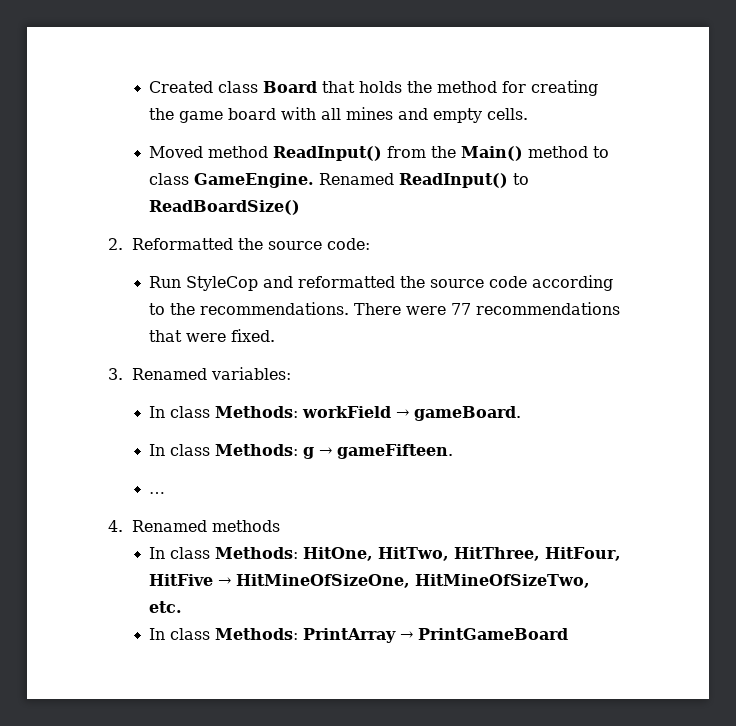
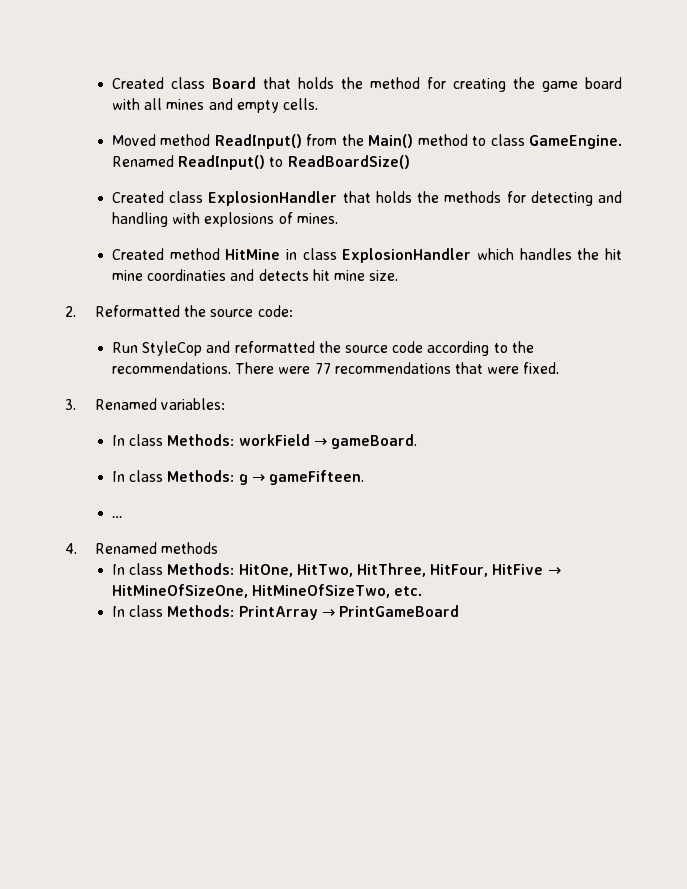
+ Created class ExplosionHandler that holds the methods for detecting and handling with explosions of mines.
+ Created method HitMine in class ExplosionHandler which handles the hit mine coordinaties and detects hit mine size.

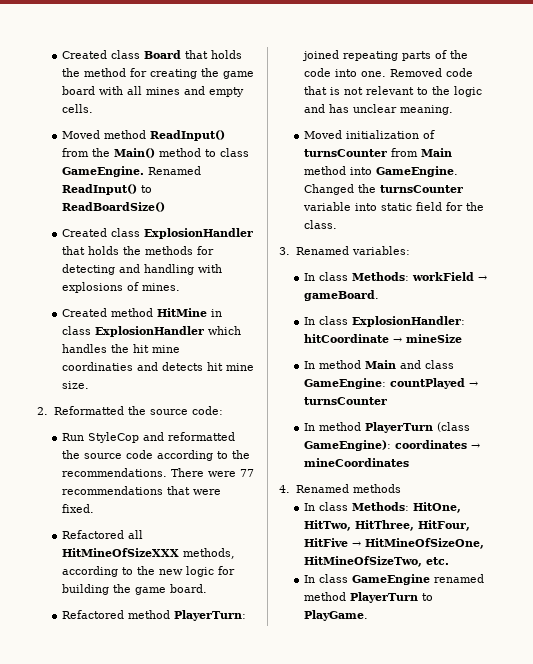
+ Refactored all HitMineOfSizeXXX methods, according to the new logic for building the game board.
+ Refactored method PlayerTurn: joined repeating parts of the code into one. Removed code that is not relevant to the logic and has unclear meaning.
+ Moved initialization of turnsCounter from Main method into GameEngine. Changed the turnsCounter variable into static field for the class.
- In class Methods: g → gameFifteen.
- …
+ In class ExplosionHandler: hitCoordinate → mineSize
+ In method Main and class GameEngine: countPlayed → turnsCounter
+ In method PlayerTurn (class GameEngine): coordinates → mineCoordinates
- In class Methods: PrintArray → PrintGameBoard
+ In class GameEngine renamed method PlayerTurn to PlayGame.

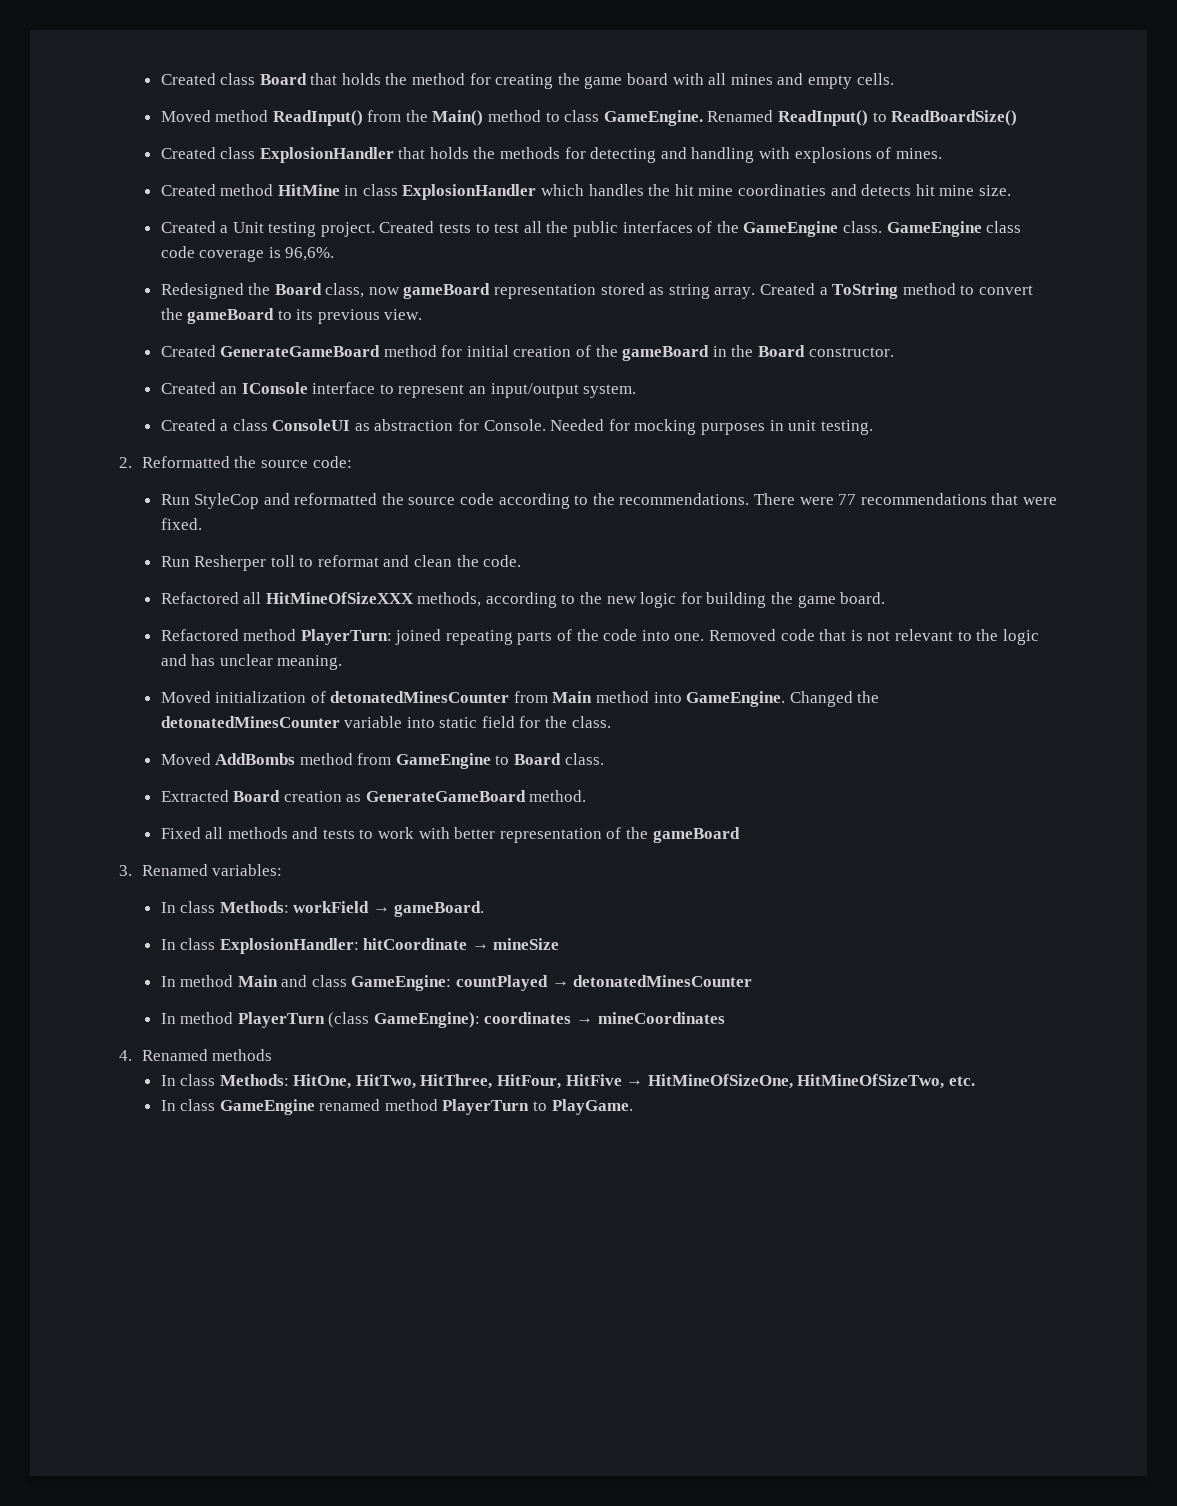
+ Created a Unit testing project. Created tests to test all the public interfaces of the GameEngine class. GameEngine class code coverage is 96,6%.
+ Redesigned the Board class, now gameBoard representation stored as string array. Created a ToString method to convert the gameBoard to its previous view.
+ Created GenerateGameBoard method for initial creation of the gameBoard in the Board constructor.
+ Created an IConsole interface to represent an input/output system.
+ Created a class ConsoleUI as abstraction for Console. Needed for mocking purposes in unit testing.
+ Run Resherper toll to reformat and clean the code.
- Moved initialization of turnsCounter from Main method into GameEngine.
+ Moved initialization of detonatedMinesCounter from Main method into GameEngine.
- Changed the turnsCounter variable into static field for the class.
+ Changed the detonatedMinesCounter variable into static field for the class.
+ Moved AddBombs method from GameEngine to Board class.
+ Extracted Board creation as GenerateGameBoard method.
+ Fixed all methods and tests to work with better representation of the gameBoard
- In method Main and class GameEngine: countPlayed → turnsCounter
+ In method Main and class GameEngine: countPlayed → detonatedMinesCounter

